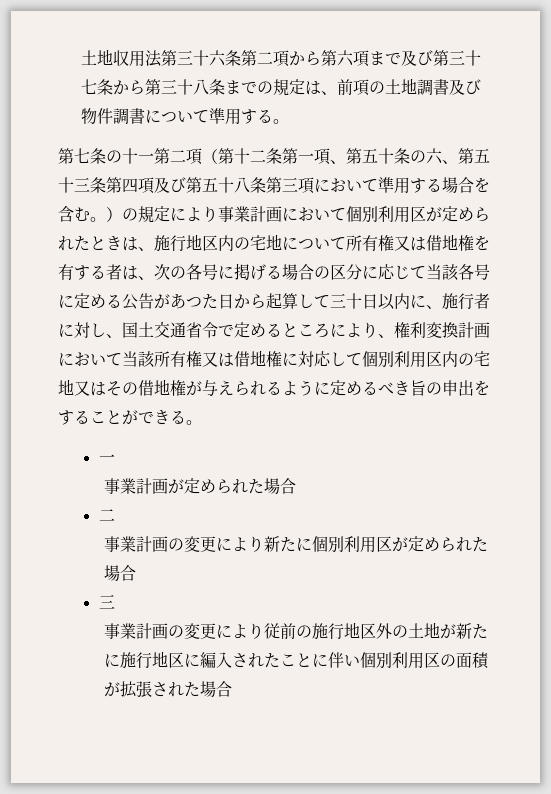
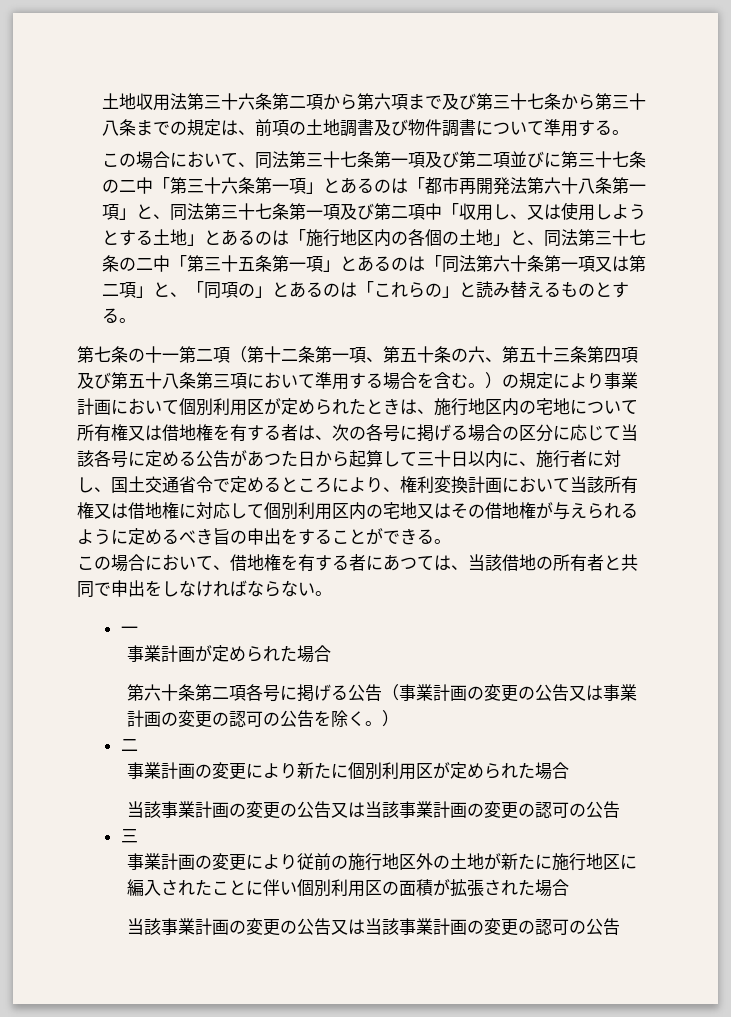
+ この場合において、同法第三十七条第一項及び第二項並びに第三十七条の二中「第三十六条第一項」とあるのは「都市再開発法第六十八条第一項」と、同法第三十七条第一項及び第二項中「収用し、又は使用しようとする土地」とあるのは「施行地区内の各個の土地」と、同法第三十七条の二中「第三十五条第一項」とあるのは「同法第六十条第一項又は第二項」と、「同項の」とあるのは「これらの」と読み替えるものとする。
+ この場合において、借地権を有する者にあつては、当該借地の所有者と共同で申出をしなければならない。
+ 第六十条第二項各号に掲げる公告（事業計画の変更の公告又は事業計画の変更の認可の公告を除く。）
  事業計画の変更により新たに個別利用区が定められた場合
+ 当該事業計画の変更の公告又は当該事業計画の変更の認可の公告
  事業計画の変更により従前の施行地区外の土地が新たに施行地区に編入されたことに伴い個別利用区の面積が拡張された場合
+ 当該事業計画の変更の公告又は当該事業計画の変更の認可の公告

